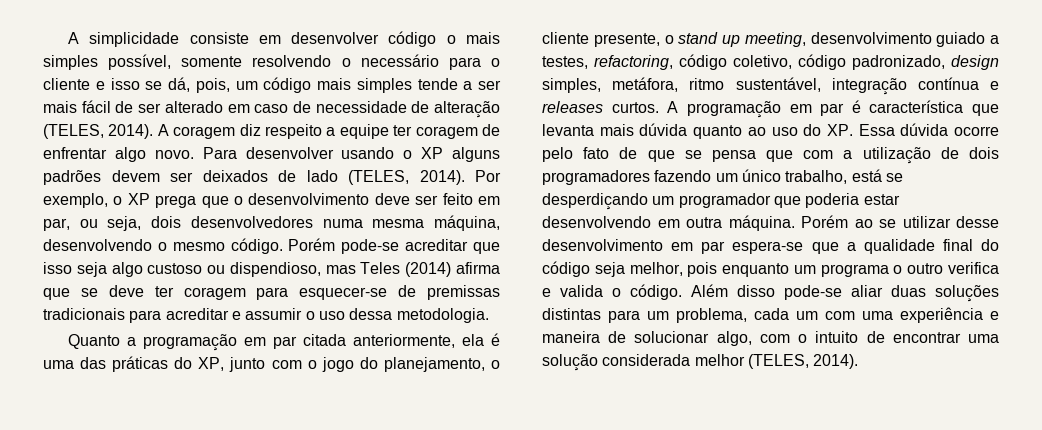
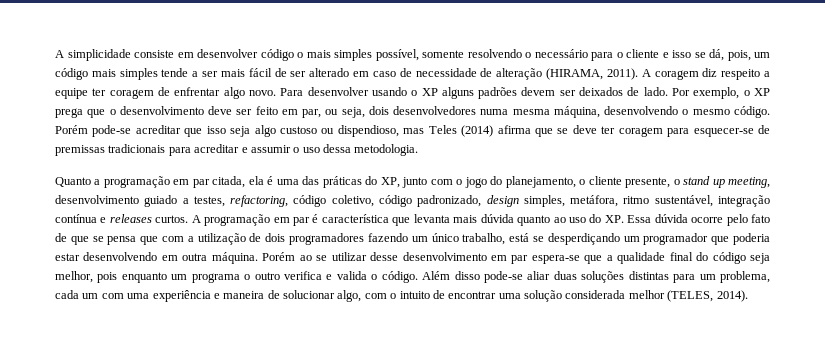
- A simplicidade consiste em desenvolver código o mais simples possível, somente resolvendo o necessário para o cliente e isso se dá, pois, um código mais simples tende a ser mais fácil de ser alterado em caso de necessidade de alteração (TELES, 2014).
+ A simplicidade consiste em desenvolver código o mais simples possível, somente resolvendo o necessário para o cliente e isso se dá, pois, um código mais simples tende a ser mais fácil de ser alterado em caso de necessidade de alteração (HIRAMA, 2011).
- Para desenvolver usando o XP alguns padrões devem ser deixados de lado (TELES, 2014).
+ Para desenvolver usando o XP alguns padrões devem ser deixados de lado.
- Quanto a programação em par citada anteriormente, ela é uma das práticas do XP, junto com o jogo do planejamento, o cliente presente, o stand up meeting, desenvolvimento guiado a testes, refactoring, código coletivo, código padronizado, design simples, metáfora, ritmo sustentável, integração contínua e releases curtos.
+ Quanto a programação em par citada, ela é uma das práticas do XP, junto com o jogo do planejamento, o cliente presente, o stand up meeting, desenvolvimento guiado a testes, refactoring, código coletivo, código padronizado, design simples, metáfora, ritmo sustentável, integração contínua e releases curtos.

